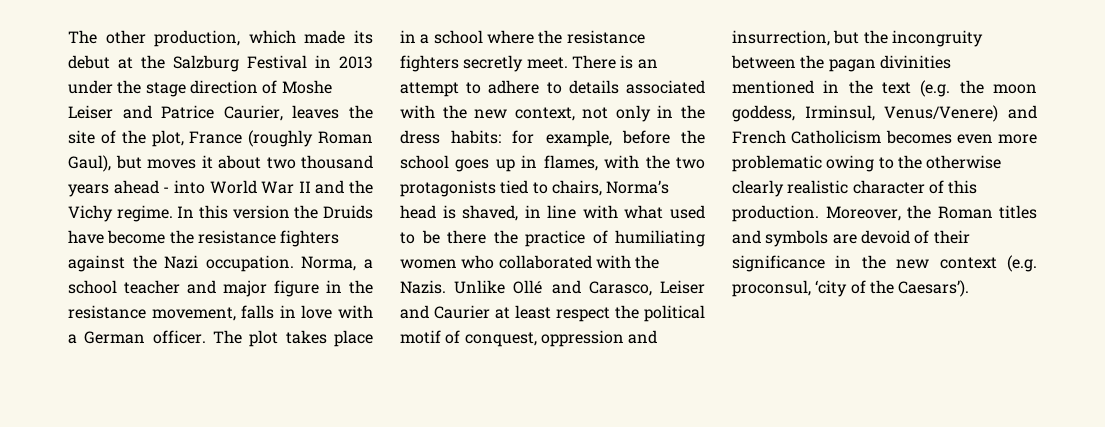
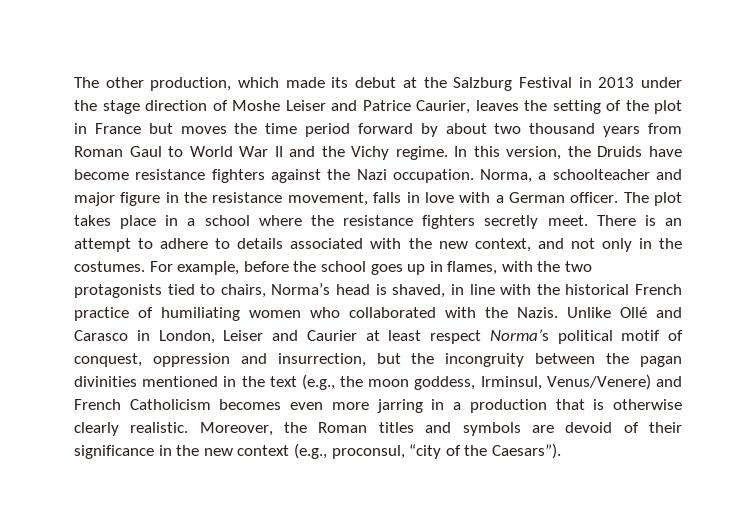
- The other production, which made its debut at the Salzburg Festival in 2013 under the stage direction of Moshe Leiser and Patrice Caurier, leaves the site of the plot, France (roughly Roman Gaul), but moves it about two thousand years ahead - into World War II and the Vichy regime.
+ The other production, which made its debut at the Salzburg Festival in 2013 under the stage direction of Moshe Leiser and Patrice Caurier, leaves the setting of the plot in France but moves the time period forward by about two thousand years from Roman Gaul to World War II and the Vichy regime.
- In this version the Druids have become the resistance fighters against the Nazi occupation.
+ In this version, the Druids have become resistance fighters against the Nazi occupation.
- Norma, a school teacher and major figure in the resistance movement, falls in love with a German officer.
+ Norma, a schoolteacher and major figure in the resistance movement, falls in love with a German officer.
- There is an attempt to adhere to details associated with the new context, not only in the dress habits: for example, before the school goes up in flames, with the two protagonists tied to chairs, Norma’s head is shaved, in line with what used to be there the practice of humiliating women who collaborated with the Nazis.
+ There is an attempt to adhere to details associated with the new context, and not only in the costumes. For example, before the school goes up in flames, with the two protagonists tied to chairs, Norma’s head is shaved, in line with the historical French practice of humiliating women who collaborated with the Nazis.
- Unlike Ollé and Carasco, Leiser and Caurier at least respect the political motif of conquest, oppression and insurrection, but the incongruity between the pagan divinities mentioned in the text (e.g. the moon goddess, Irminsul, Venus/Venere) and French Catholicism becomes even more problematic owing to the otherwise clearly realistic character of this production.
+ Unlike Ollé and Carasco in London, Leiser and Caurier at least respect Norma’s political motif of conquest, oppression and insurrection, but the incongruity between the pagan divinities mentioned in the text (e.g., the moon goddess, Irminsul, Venus/Venere) and French Catholicism becomes even more jarring in a production that is otherwise clearly realistic.
- Moreover, the Roman titles and symbols are devoid of their significance in the new context (e.g. proconsul, ‘city of the Caesars’).
+ Moreover, the Roman titles and symbols are devoid of their significance in the new context (e.g., proconsul, “city of the Caesars”).

